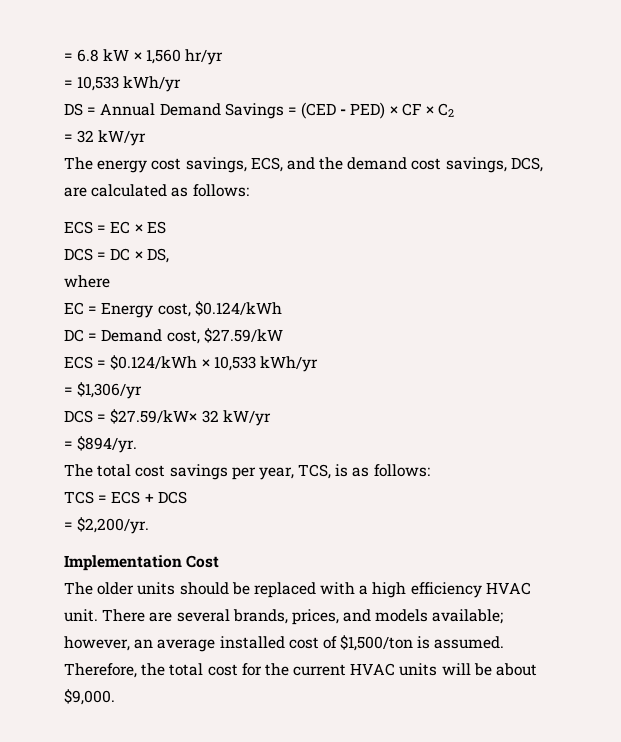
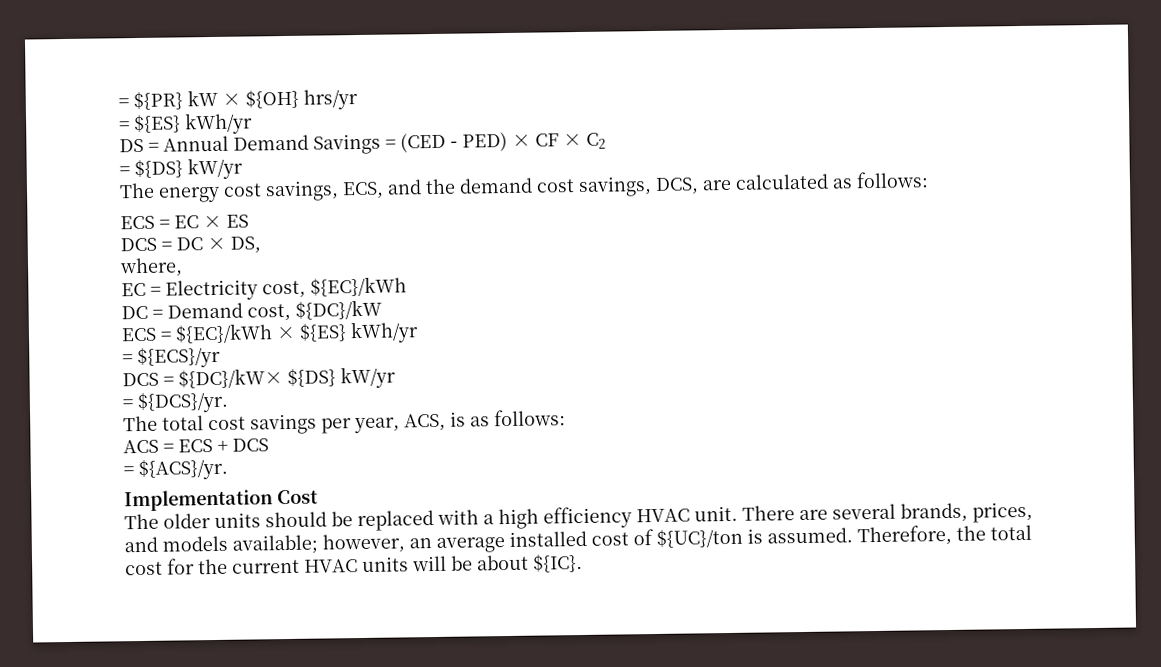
- = 6.8 kW × 1,560 hr/yr
- = 10,533 kWh/yr
+ = ${PR} kW × ${OH} hrs/yr
+ = ${ES} kWh/yr
- = 32 kW/yr
+ = ${DS} kW/yr
- where
+ where,
- EC = Energy cost, $0.124/kWh
+ EC = Electricity cost, ${EC}/kWh
- DC = Demand cost, $27.59/kW
- ECS = $0.124/kWh × 10,533 kWh/yr
+ DC = Demand cost, ${DC}/kW
+ ECS = ${EC}/kWh × ${ES} kWh/yr
- = $1,306/yr
- DCS = $27.59/kW× 32 kW/yr
+ = ${ECS}/yr
+ DCS = ${DC}/kW× ${DS} kW/yr
- = $894/yr.
+ = ${DCS}/yr.
- The total cost savings per year, TCS, is as follows:
+ The total cost savings per year, ACS, is as follows:
- TCS = ECS + DCS
+ ACS = ECS + DCS
- = $2,200/yr.
+ = ${ACS}/yr.
- There are several brands, prices, and models available; however, an average installed cost of $1,500/ton is assumed.
+ There are several brands, prices, and models available; however, an average installed cost of ${UC}/ton is assumed.
- Therefore, the total cost for the current HVAC units will be about $9,000.
+ Therefore, the total cost for the current HVAC units will be about ${IC}.

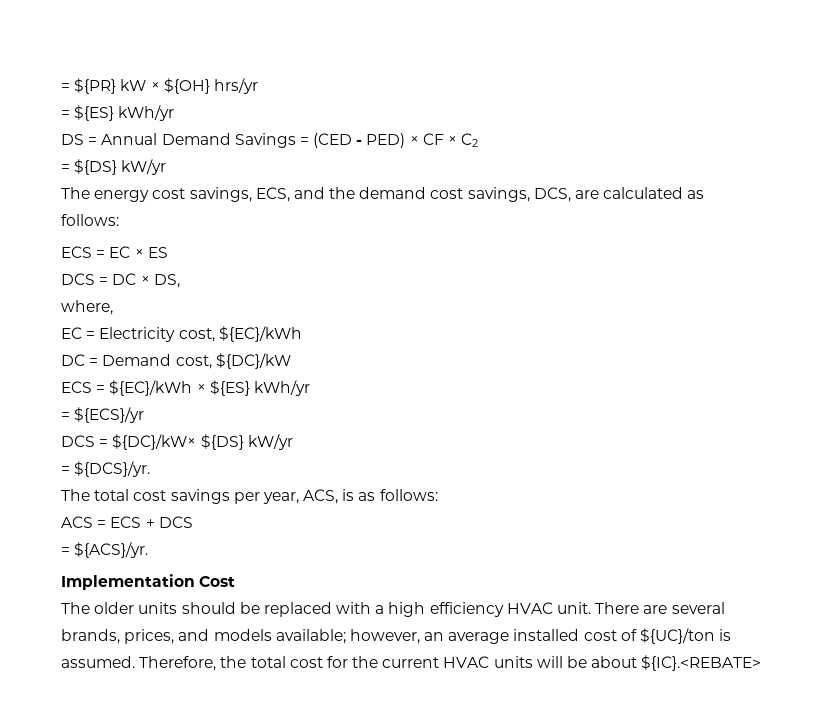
- Therefore, the total cost for the current HVAC units will be about ${IC}.
+ Therefore, the total cost for the current HVAC units will be about ${IC}.<REBATE>

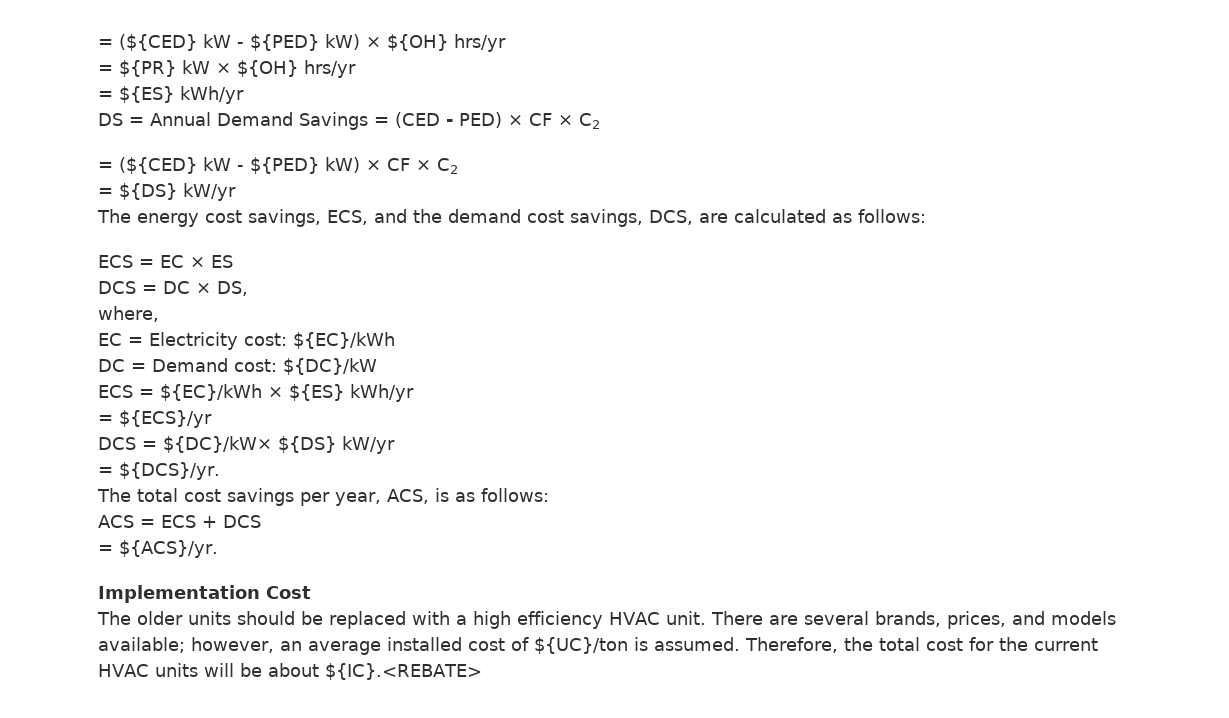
+ = (${CED} kW - ${PED} kW) × ${OH} hrs/yr
+ = (${CED} kW - ${PED} kW) × CF × C2
- EC = Electricity cost, ${EC}/kWh
+ EC = Electricity cost: ${EC}/kWh
- DC = Demand cost, ${DC}/kW
+ DC = Demand cost: ${DC}/kW

